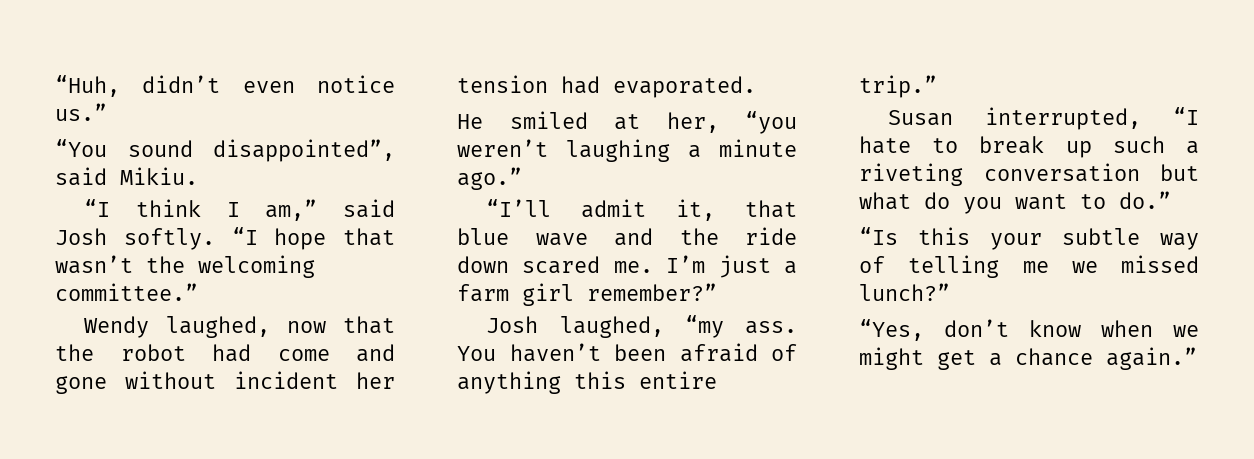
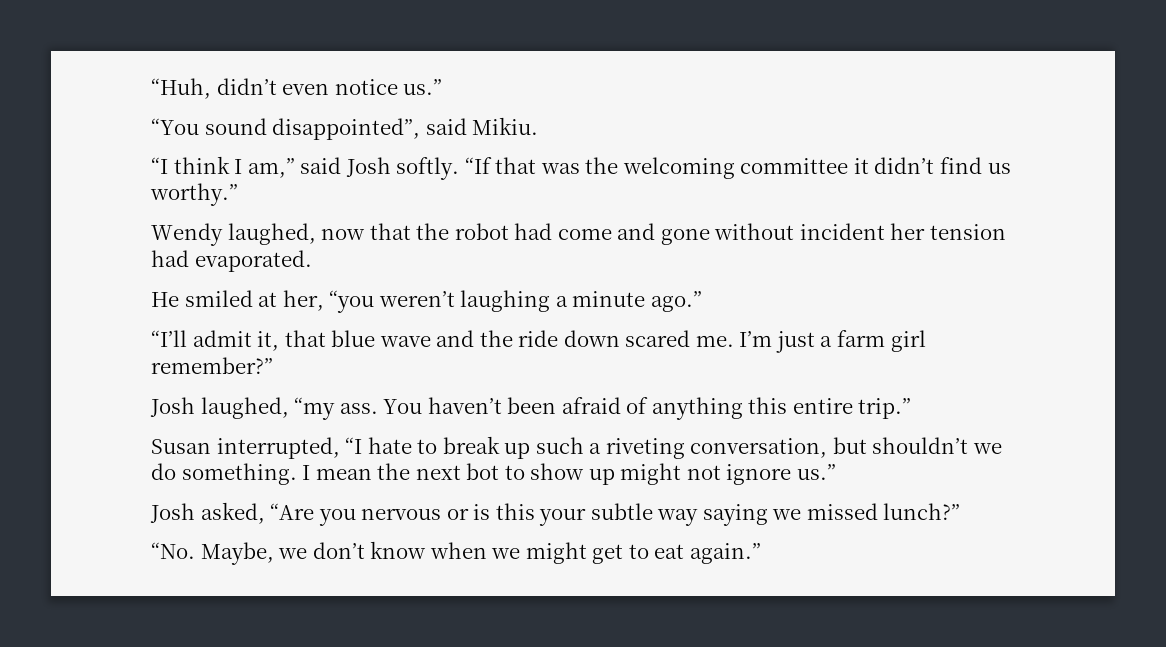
- “I hope that wasn’t the welcoming committee.”
+ “If that was the welcoming committee it didn’t find us worthy.”
- Susan interrupted, “I hate to break up such a riveting conversation but what do you want to do.”
- “Is this your subtle way of telling me we missed lunch?”
+ Susan interrupted, “I hate to break up such a riveting conversation, but shouldn’t we do something. I mean the next bot to show up might not ignore us.”
+ Josh asked, “Are you nervous or is this your subtle way saying we missed lunch?”
- “Yes, don’t know when we might get a chance again.”
+ “No. Maybe, we don’t know when we might get to eat again.”

